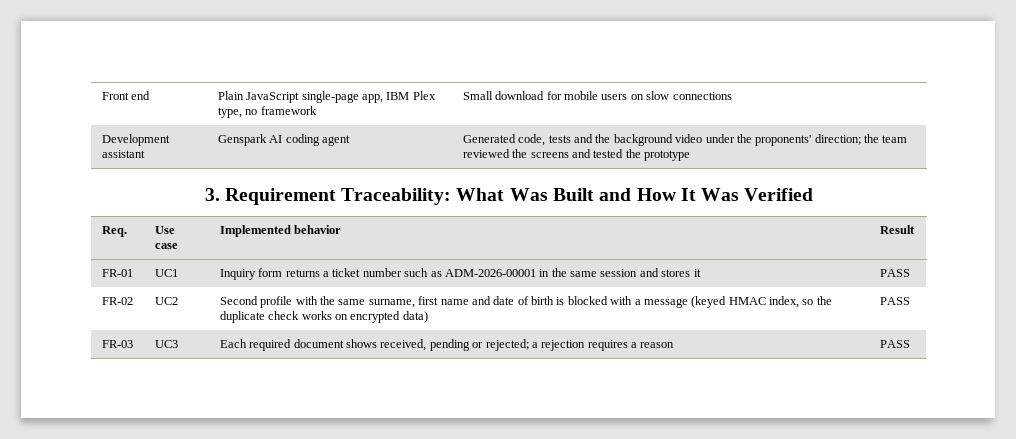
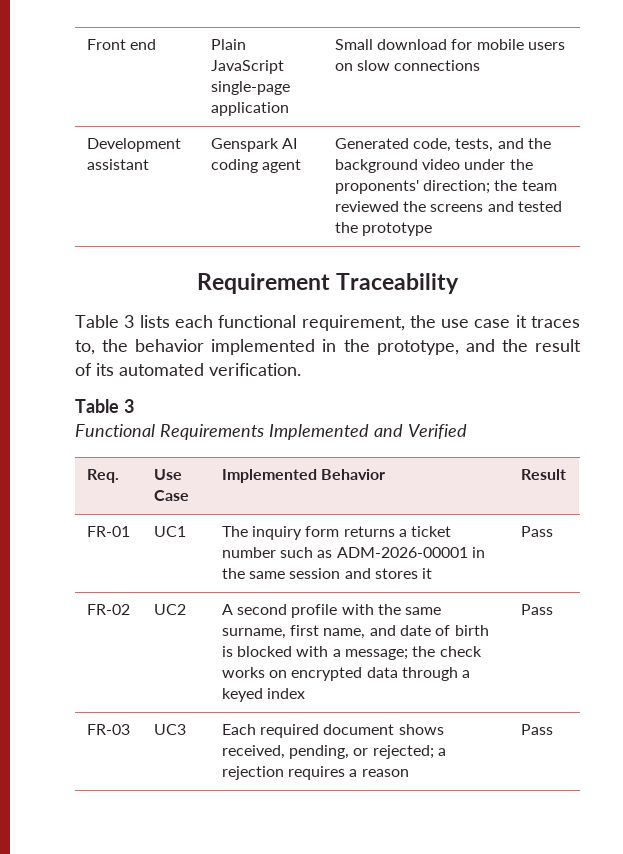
- Front end | Plain JavaScript single-page app, IBM Plex type, no framework | Small download for mobile users on slow connections
+ Front end | Plain JavaScript single-page application | Small download for mobile users on slow connections
- Development assistant | Genspark AI coding agent | Generated code, tests and the background video under the proponents' direction; the team reviewed the screens and tested the prototype
+ Development assistant | Genspark AI coding agent | Generated code, tests, and the background video under the proponents' direction; the team reviewed the screens and tested the prototype
- 3. Requirement Traceability: What Was Built and How It Was Verified
+ Requirement Traceability
+ Table 3 lists each functional requirement, the use case it traces to, the behavior implemented in the prototype, and the result of its automated verification.
+ Table 3
+ Functional Requirements Implemented and Verified
- Req. | Use case | Implemented behavior | Result
+ Req. | Use Case | Implemented Behavior | Result
- FR-01 | UC1 | Inquiry form returns a ticket number such as ADM-2026-00001 in the same session and stores it | PASS
+ FR-01 | UC1 | The inquiry form returns a ticket number such as ADM-2026-00001 in the same session and stores it | Pass
- FR-02 | UC2 | Second profile with the same surname, first name and date of birth is blocked with a message (keyed HMAC index, so the duplicate check works on encrypted data) | PASS
+ FR-02 | UC2 | A second profile with the same surname, first name, and date of birth is blocked with a message; the check works on encrypted data through a keyed index | Pass
- FR-03 | UC3 | Each required document shows received, pending or rejected; a rejection requires a reason | PASS
+ FR-03 | UC3 | Each required document shows received, pending, or rejected; a rejection requires a reason | Pass

